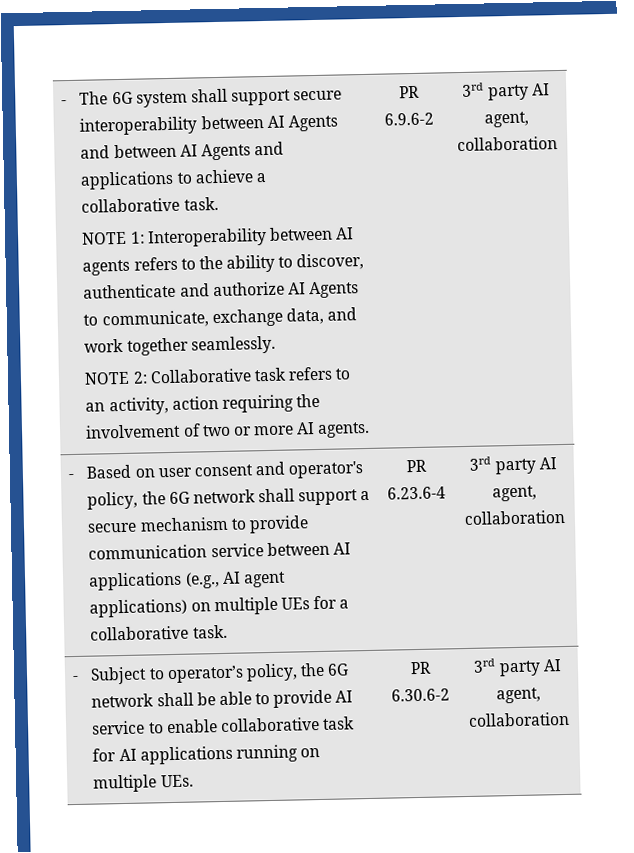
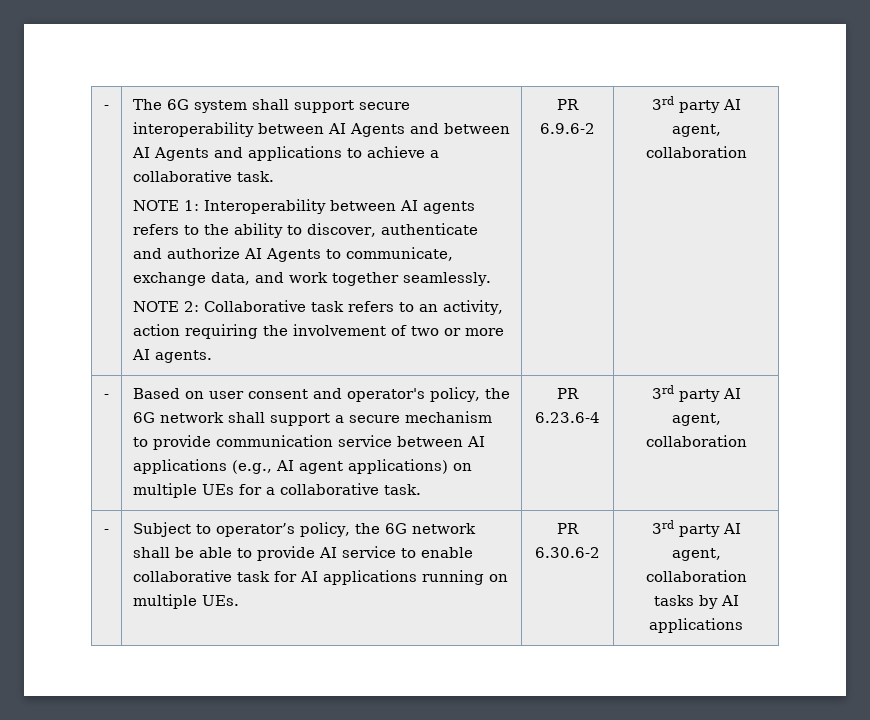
- - | Subject to operator’s policy, the 6G network shall be able to provide AI service to enable collaborative task for AI applications running on multiple UEs. | PR 6.30.6-2 | 3rd party AI agent, collaboration
+ - | Subject to operator’s policy, the 6G network shall be able to provide AI service to enable collaborative task for AI applications running on multiple UEs. | PR 6.30.6-2 | 3rd party AI agent, collaboration tasks by AI applications

